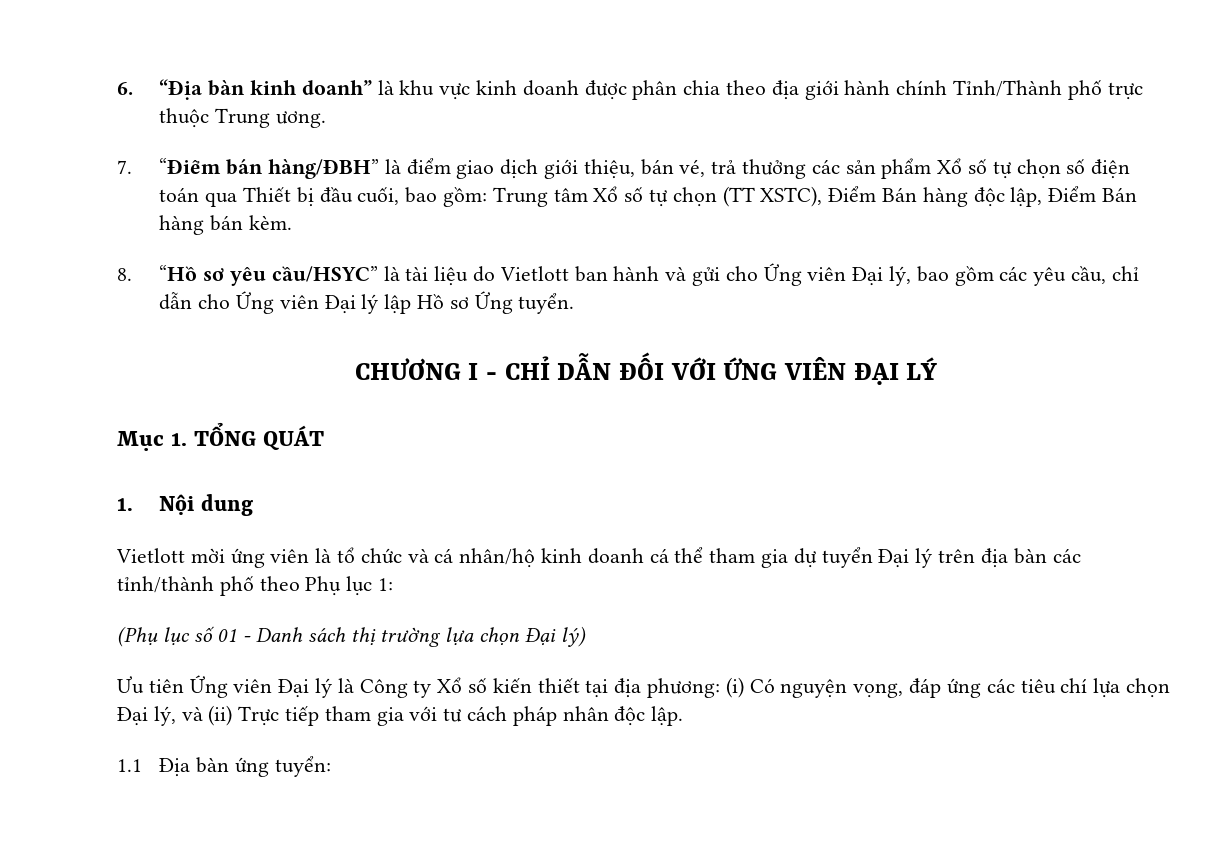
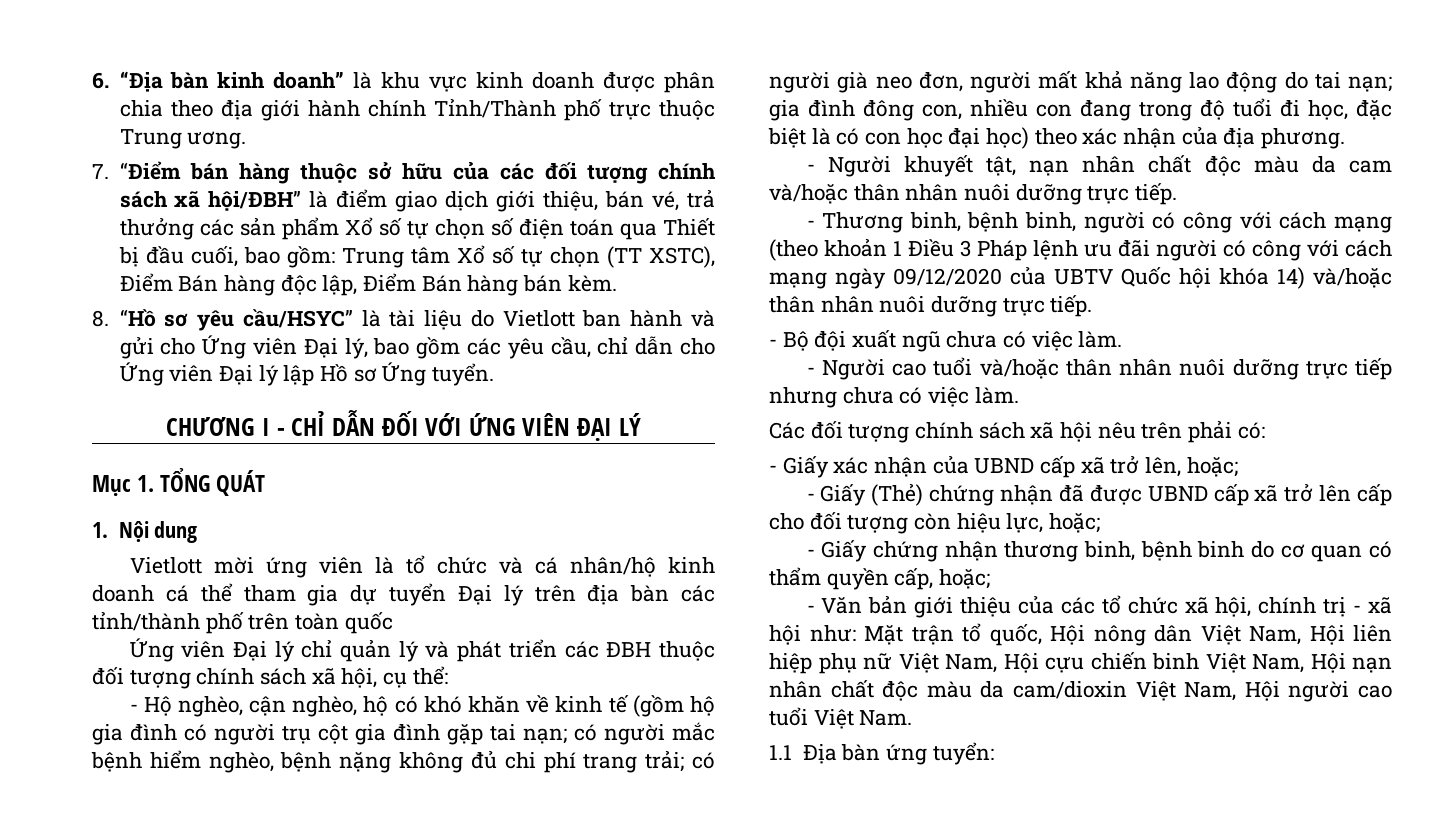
- 7. “Điểm bán hàng/ĐBH” là điểm giao dịch giới thiệu, bán vé, trả thưởng các sản phẩm Xổ số tự chọn số điện toán qua Thiết bị đầu cuối, bao gồm: Trung tâm Xổ số tự chọn (TT XSTC), Điểm Bán hàng độc lập, Điểm Bán hàng bán kèm.
+ 7. “Điểm bán hàng thuộc sở hữu của các đối tượng chính sách xã hội/ĐBH” là điểm giao dịch giới thiệu, bán vé, trả thưởng các sản phẩm Xổ số tự chọn số điện toán qua Thiết bị đầu cuối, bao gồm: Trung tâm Xổ số tự chọn (TT XSTC), Điểm Bán hàng độc lập, Điểm Bán hàng bán kèm.
- Vietlott mời ứng viên là tổ chức và cá nhân/hộ kinh doanh cá thể tham gia dự tuyển Đại lý trên địa bàn các tỉnh/thành phố theo Phụ lục 1:
- (Phụ lục số 01 - Danh sách thị trường lựa chọn Đại lý)
- Ưu tiên Ứng viên Đại lý là Công ty Xổ số kiến thiết tại địa phương: (i) Có nguyện vọng, đáp ứng các tiêu chí lựa chọn Đại lý, và (ii) Trực tiếp tham gia với tư cách pháp nhân độc lập.
+ Vietlott mời ứng viên là tổ chức và cá nhân/hộ kinh doanh cá thể tham gia dự tuyển Đại lý trên địa bàn các tỉnh/thành phố trên toàn quốc
+ Ứng viên Đại lý chỉ quản lý và phát triển các ĐBH thuộc đối tượng chính sách xã hội, cụ thể:
+ - Hộ nghèo, cận nghèo, hộ có khó khăn về kinh tế (gồm hộ gia đình có người trụ cột gia đình gặp tai nạn; có người mắc bệnh hiểm nghèo, bệnh nặng không đủ chi phí trang trải; có người già neo đơn, người mất khả năng lao động do tai nạn; gia đình đông con, nhiều con đang trong độ tuổi đi học, đặc biệt là có con học đại học) theo xác nhận của địa phương.
+ - Người khuyết tật, nạn nhân chất độc màu da cam và/hoặc thân nhân nuôi dưỡng trực tiếp.
+ - Thương binh, bệnh binh, người có công với cách mạng (theo khoản 1 Điều 3 Pháp lệnh ưu đãi người có công với cách mạng ngày 09/12/2020 của UBTV Quốc hội khóa 14) và/hoặc thân nhân nuôi dưỡng trực tiếp.
+ - Bộ đội xuất ngũ chưa có việc làm.
+ - Người cao tuổi và/hoặc thân nhân nuôi dưỡng trực tiếp nhưng chưa có việc làm.
+ Các đối tượng chính sách xã hội nêu trên phải có:
+ - Giấy xác nhận của UBND cấp xã trở lên, hoặc;
+ - Giấy (Thẻ) chứng nhận đã được UBND cấp xã trở lên cấp cho đối tượng còn hiệu lực, hoặc;
+ - Giấy chứng nhận thương binh, bệnh binh do cơ quan có thẩm quyền cấp, hoặc;
+ - Văn bản giới thiệu của các tổ chức xã hội, chính trị - xã hội như: Mặt trận tổ quốc, Hội nông dân Việt Nam, Hội liên hiệp phụ nữ Việt Nam, Hội cựu chiến binh Việt Nam, Hội nạn nhân chất độc màu da cam/dioxin Việt Nam, Hội người cao tuổi Việt Nam.

